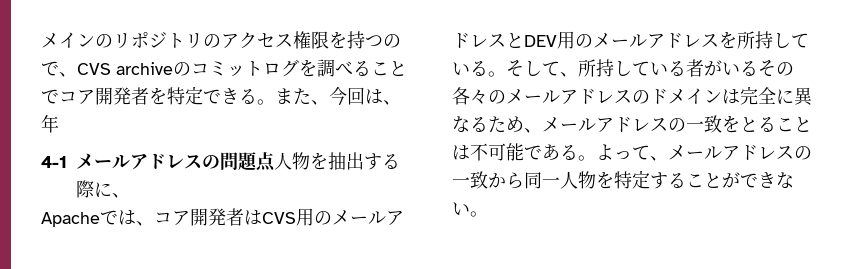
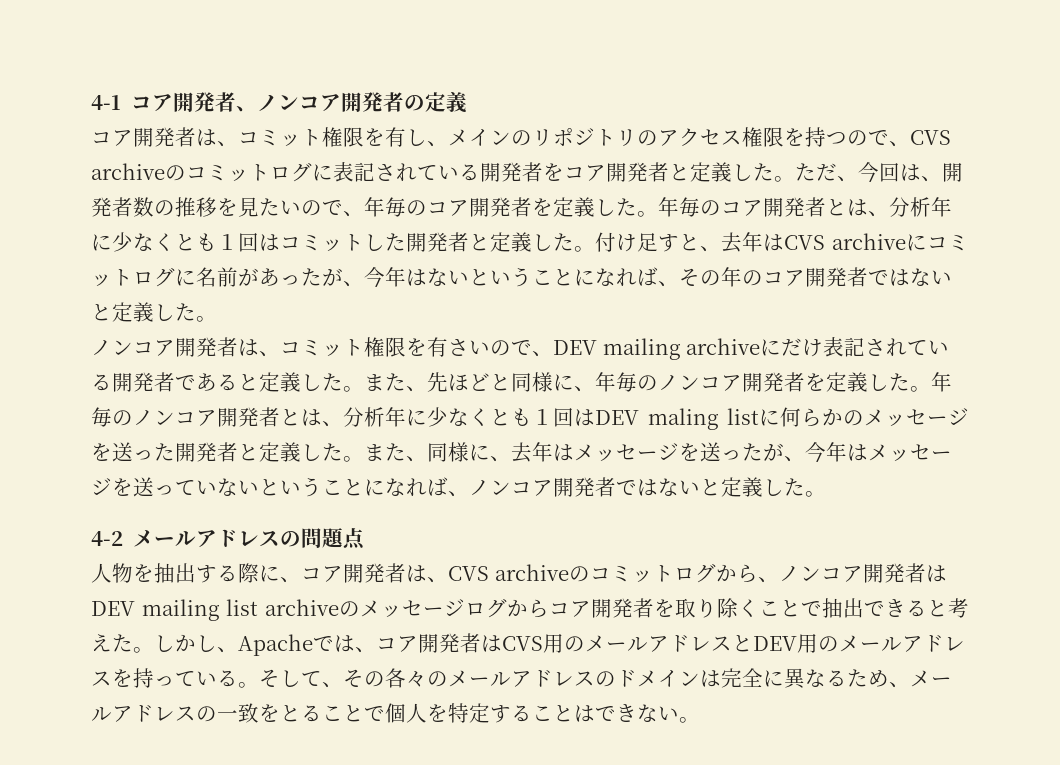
- メインのリポジトリのアクセス権限を持つので、CVS archiveのコミットログを調べることでコア開発者を特定できる。また、今回は、年
- 4-1メールアドレスの問題点人物を抽出する際に、
- Apacheでは、コア開発者はCVS用のメールアドレスとDEV用のメールアドレスを所持している。
+ 4-1コア開発者、ノンコア開発者の定義
+ コア開発者は、コミット権限を有し、メインのリポジトリのアクセス権限を持つので、CVS archiveのコミットログに表記されている開発者をコア開発者と定義した。ただ、今回は、開発者数の推移を見たいので、年毎のコア開発者を定義した。年毎のコア開発者とは、分析年に少なくとも１回はコミットした開発者と定義した。付け足すと、去年はCVS archiveにコミットログに名前があったが、今年はないということになれば、その年のコア開発者ではないと定義した。
+ ノンコア開発者は、コミット権限を有さいので、DEV mailing archiveにだけ表記されている開発者であると定義した。また、先ほどと同様に、年毎のノンコア開発者を定義した。年毎のノンコア開発者とは、分析年に少なくとも１回はDEV maling listに何らかのメッセージを送った開発者と定義した。また、同様に、去年はメッセージを送ったが、今年はメッセージを送っていないということになれば、ノンコア開発者ではないと定義した。
+ 4-2メールアドレスの問題点
+ 人物を抽出する際に、コア開発者は、CVS archiveのコミットログから、ノンコア開発者はDEV mailing list archiveのメッセージログからコア開発者を取り除くことで抽出できると考えた。しかし、Apacheでは、コア開発者はCVS用のメールアドレスとDEV用のメールアドレスを持っている。
- そして、所持している者がいるその各々のメールアドレスのドメインは完全に異なるため、メールアドレスの一致をとることは不可能である。よって、メールアドレスの一致から同一人物を特定することができない。
+ そして、その各々のメールアドレスのドメインは完全に異なるため、メールアドレスの一致をとることで個人を特定することはできない。

